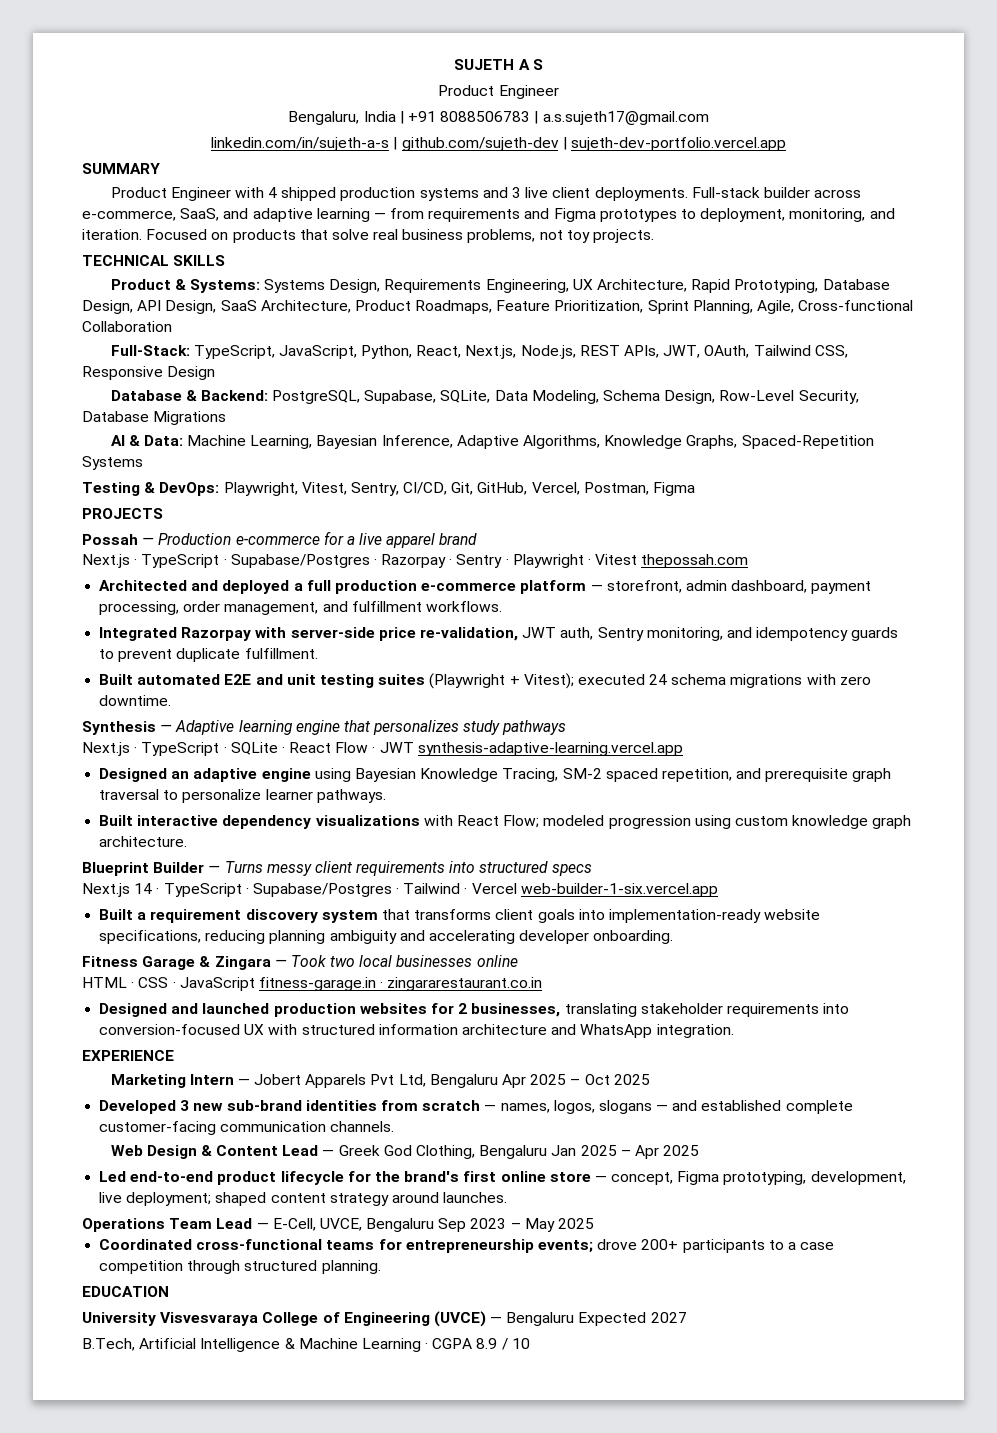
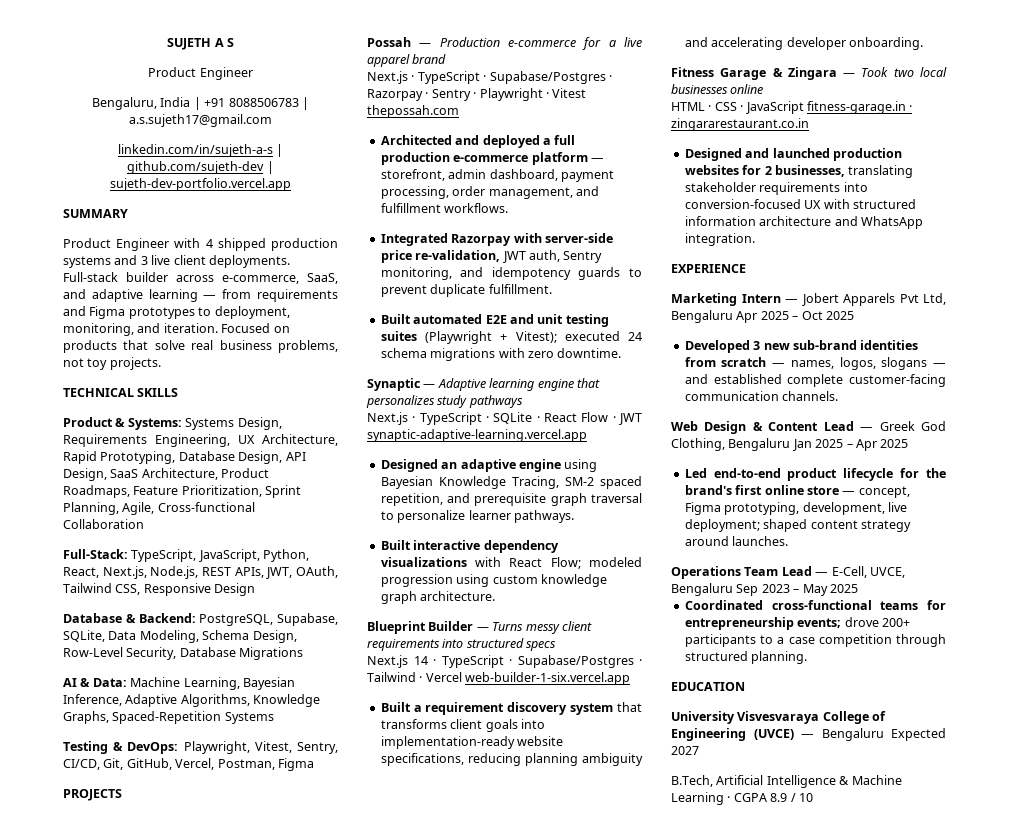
- Synthesis — Adaptive learning engine that personalizes study pathways
+ Synaptic — Adaptive learning engine that personalizes study pathways
- Next.js · TypeScript · SQLite · React Flow · JWT synthesis-adaptive-learning.vercel.app
+ Next.js · TypeScript · SQLite · React Flow · JWT synaptic-adaptive-learning.vercel.app

